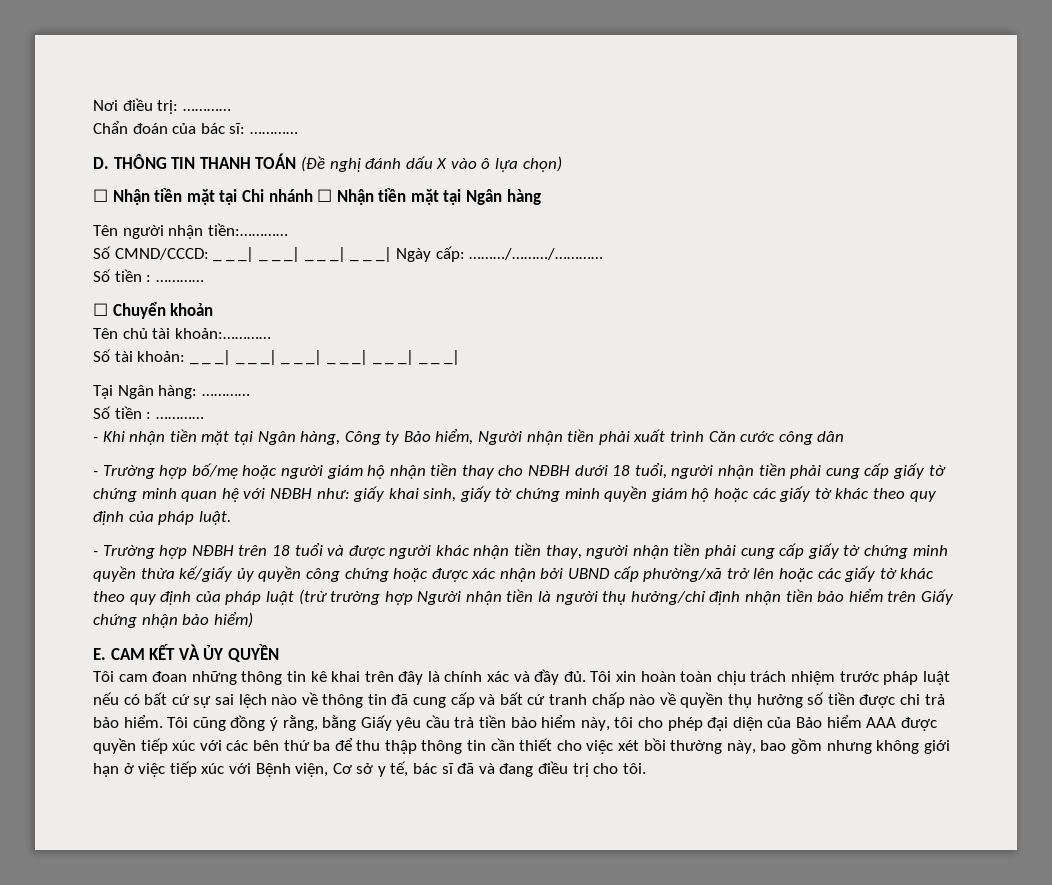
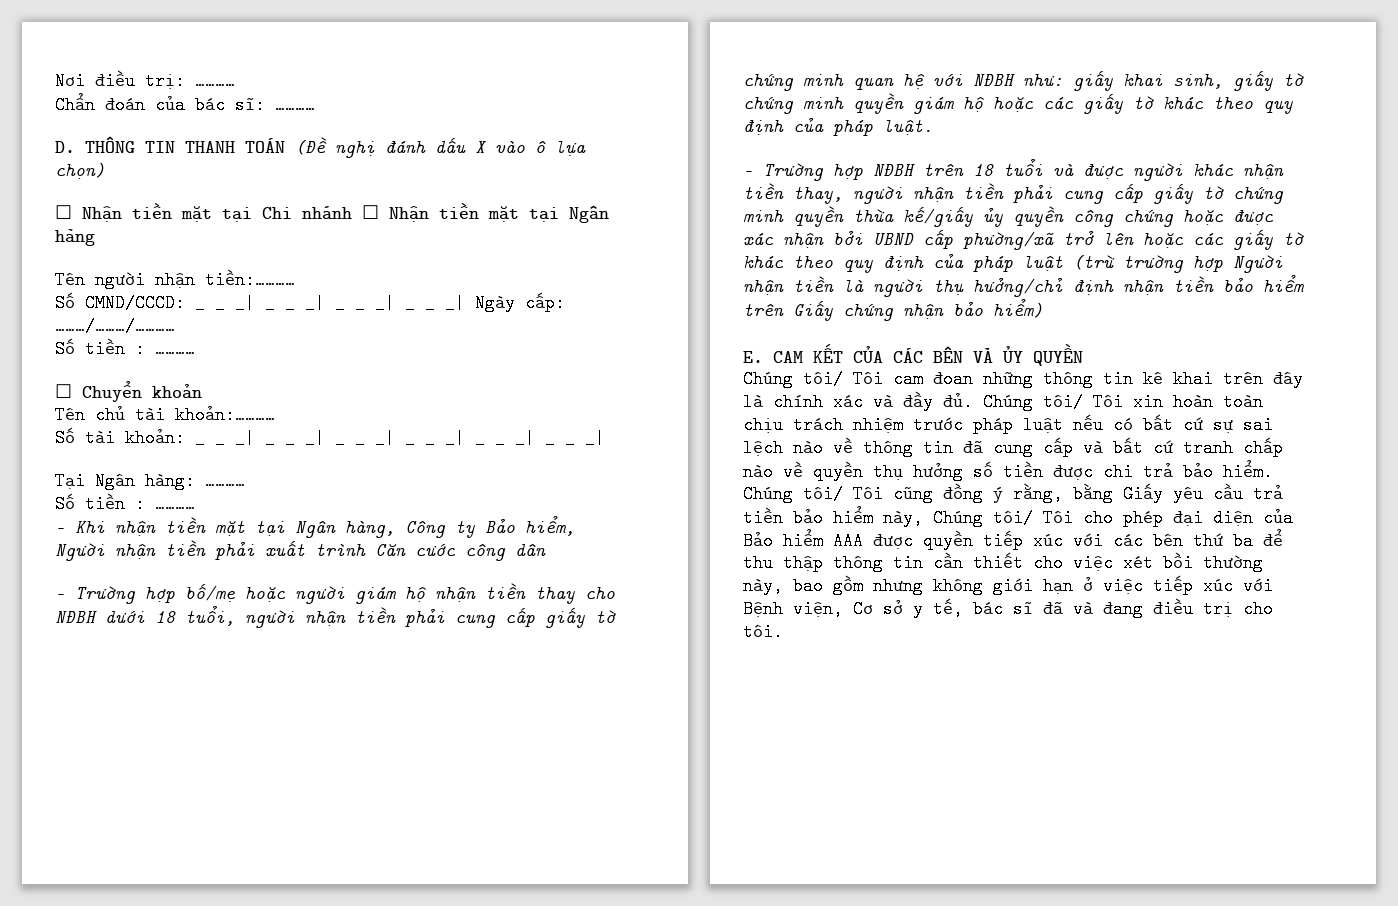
- E. CAM KẾT VÀ ỦY QUYỀN
+ E. CAM KẾT CỦA CÁC BÊN VÀ ỦY QUYỀN
- Tôi cam đoan những thông tin kê khai trên đây là chính xác và đầy đủ.
+ Chúng tôi/ Tôi cam đoan những thông tin kê khai trên đây là chính xác và đầy đủ.
- Tôi xin hoàn toàn chịu trách nhiệm trước pháp luật nếu có bất cứ sự sai lệch nào về thông tin đã cung cấp và bất cứ tranh chấp nào về quyền thụ hưởng số tiền được chi trả bảo hiểm.
+ Chúng tôi/ Tôi xin hoàn toàn chịu trách nhiệm trước pháp luật nếu có bất cứ sự sai lệch nào về thông tin đã cung cấp và bất cứ tranh chấp nào về quyền thụ hưởng số tiền được chi trả bảo hiểm.
- Tôi cũng đồng ý rằng, bằng Giấy yêu cầu trả tiền bảo hiểm này, tôi cho phép đại diện của Bảo hiểm AAA được quyền tiếp xúc với các bên thứ ba để thu thập thông tin cần thiết cho việc xét bồi thường này, bao gồm nhưng không giới hạn ở việc tiếp xúc với Bệnh viện, Cơ sở y tế, bác sĩ đã và đang điều trị cho tôi.
+ Chúng tôi/ Tôi cũng đồng ý rằng, bằng Giấy yêu cầu trả tiền bảo hiểm này, Chúng tôi/ Tôi cho phép đại diện của Bảo hiểm AAA được quyền tiếp xúc với các bên thứ ba để thu thập thông tin cần thiết cho việc xét bồi thường này, bao gồm nhưng không giới hạn ở việc tiếp xúc với Bệnh viện, Cơ sở y tế, bác sĩ đã và đang điều trị cho tôi.

